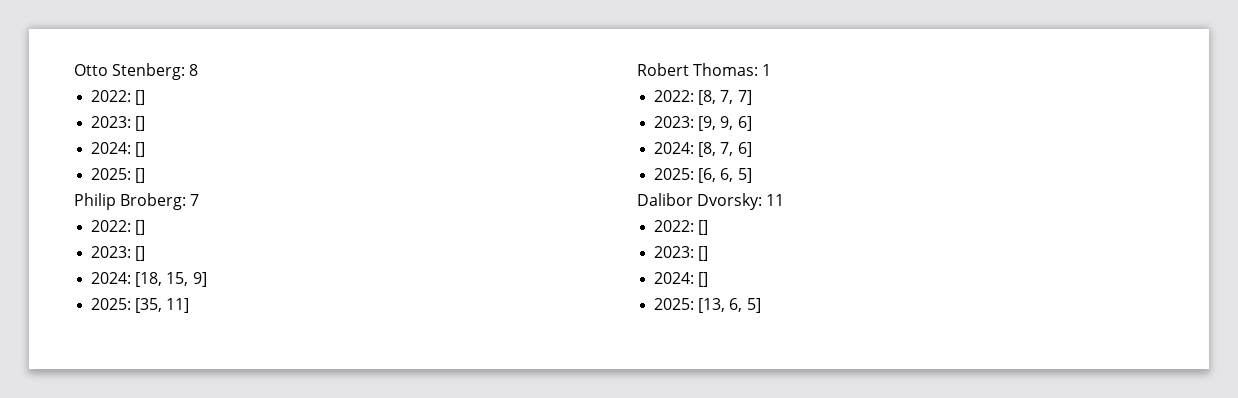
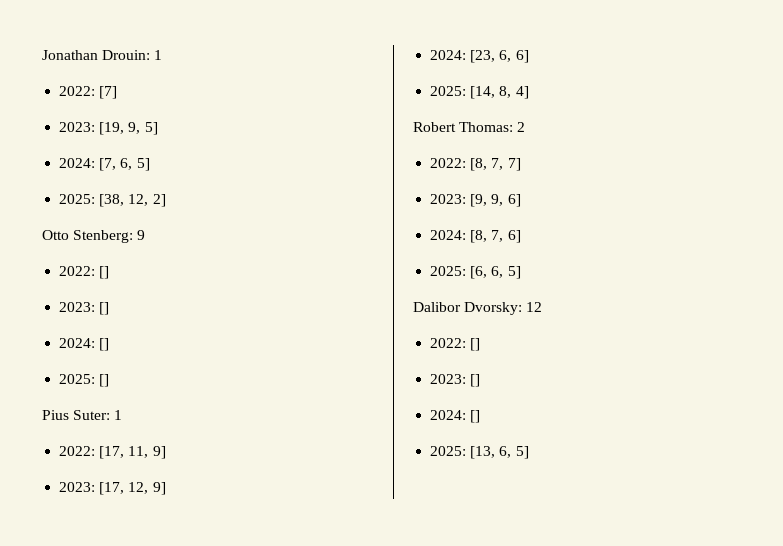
+ Jonathan Drouin: 1
+ 2022: [7]
+ 2023: [19, 9, 5]
+ 2024: [7, 6, 5]
+ 2025: [38, 12, 2]
- Otto Stenberg: 8
+ Otto Stenberg: 9
- Philip Broberg: 7
- 2022: []
- 2023: []
- 2024: [18, 15, 9]
- 2025: [35, 11]
+ Pius Suter: 1
+ 2022: [17, 11, 9]
+ 2023: [17, 12, 9]
+ 2024: [23, 6, 6]
+ 2025: [14, 8, 4]
- Robert Thomas: 1
+ Robert Thomas: 2
- Dalibor Dvorsky: 11
+ Dalibor Dvorsky: 12

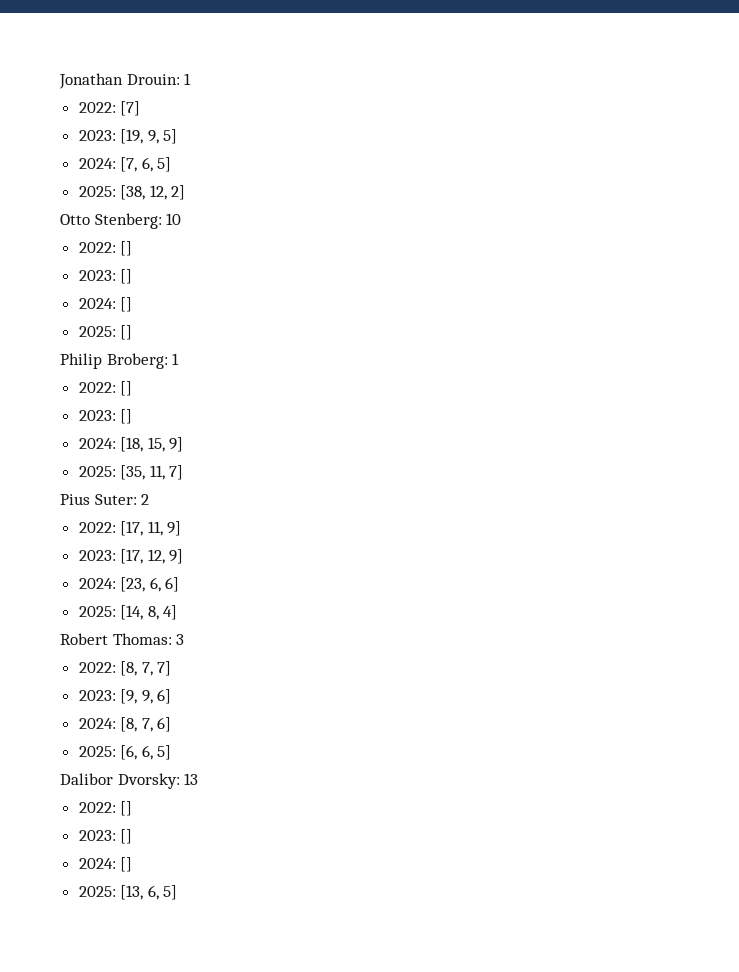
- Otto Stenberg: 9
+ Otto Stenberg: 10
+ Philip Broberg: 1
+ 2022: []
+ 2023: []
+ 2024: [18, 15, 9]
+ 2025: [35, 11, 7]
- Pius Suter: 1
+ Pius Suter: 2
- Robert Thomas: 2
+ Robert Thomas: 3
- Dalibor Dvorsky: 12
+ Dalibor Dvorsky: 13

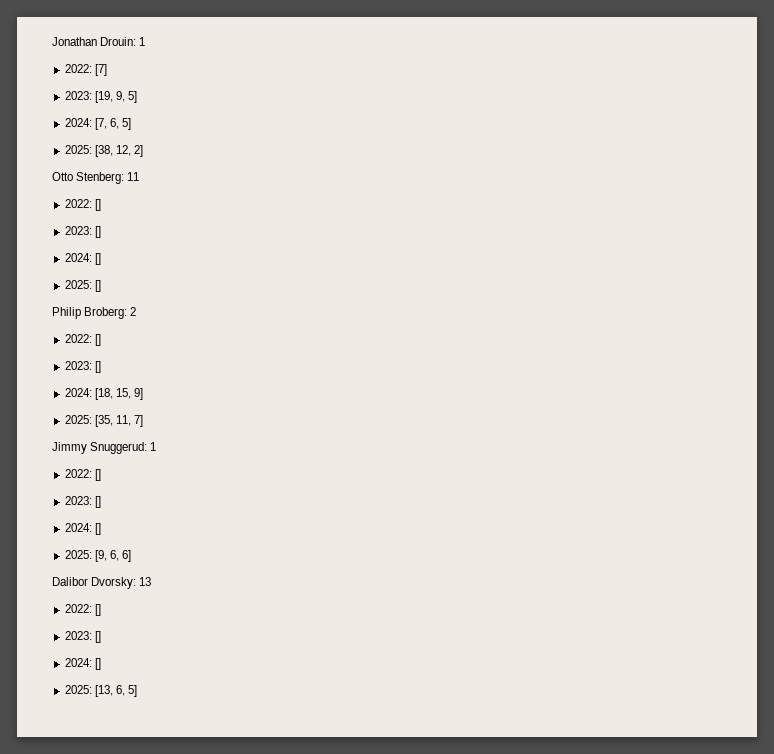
- Otto Stenberg: 10
+ Otto Stenberg: 11
- Philip Broberg: 1
+ Philip Broberg: 2
- Pius Suter: 2
- 2022: [17, 11, 9]
- 2023: [17, 12, 9]
- 2024: [23, 6, 6]
- 2025: [14, 8, 4]
- Robert Thomas: 3
- 2022: [8, 7, 7]
- 2023: [9, 9, 6]
- 2024: [8, 7, 6]
- 2025: [6, 6, 5]
+ Jimmy Snuggerud: 1
+ 2022: []
+ 2023: []
+ 2024: []
+ 2025: [9, 6, 6]

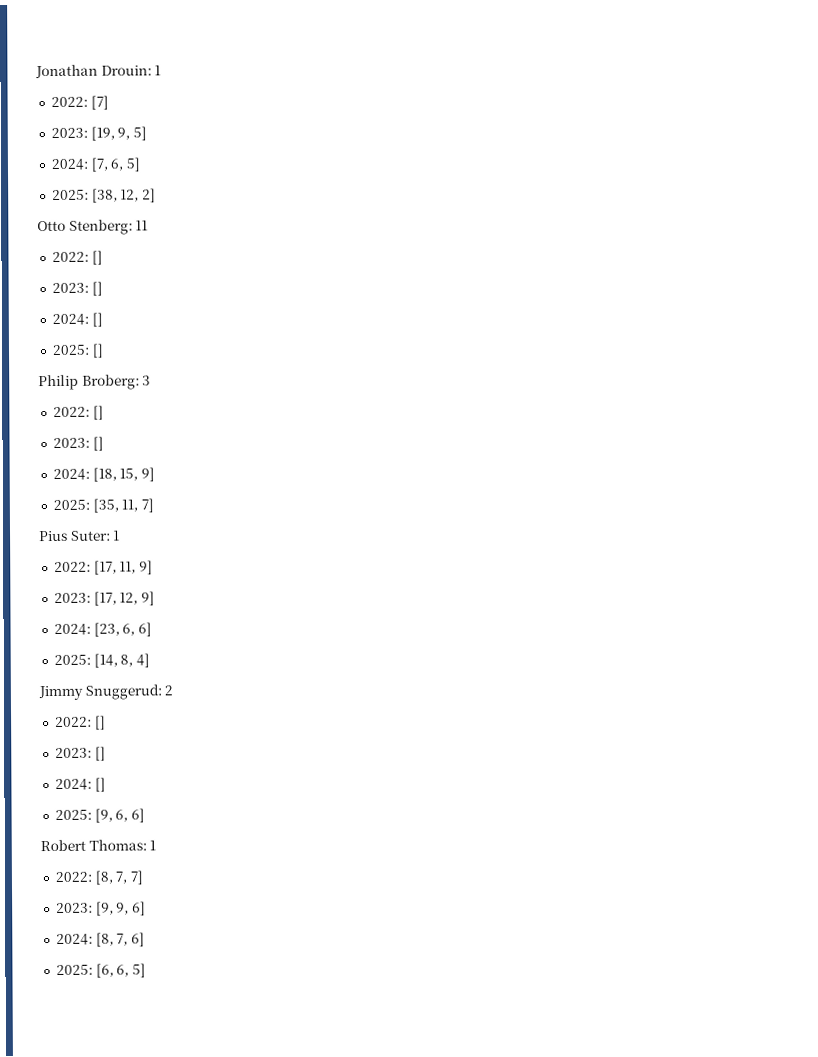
- Philip Broberg: 2
+ Philip Broberg: 3
+ Pius Suter: 1
+ 2022: [17, 11, 9]
+ 2023: [17, 12, 9]
+ 2024: [23, 6, 6]
+ 2025: [14, 8, 4]
- Jimmy Snuggerud: 1
+ Jimmy Snuggerud: 2
- Dalibor Dvorsky: 13
- 2022: []
- 2023: []
- 2024: []
- 2025: [13, 6, 5]
+ Robert Thomas: 1
+ 2022: [8, 7, 7]
+ 2023: [9, 9, 6]
+ 2024: [8, 7, 6]
+ 2025: [6, 6, 5]

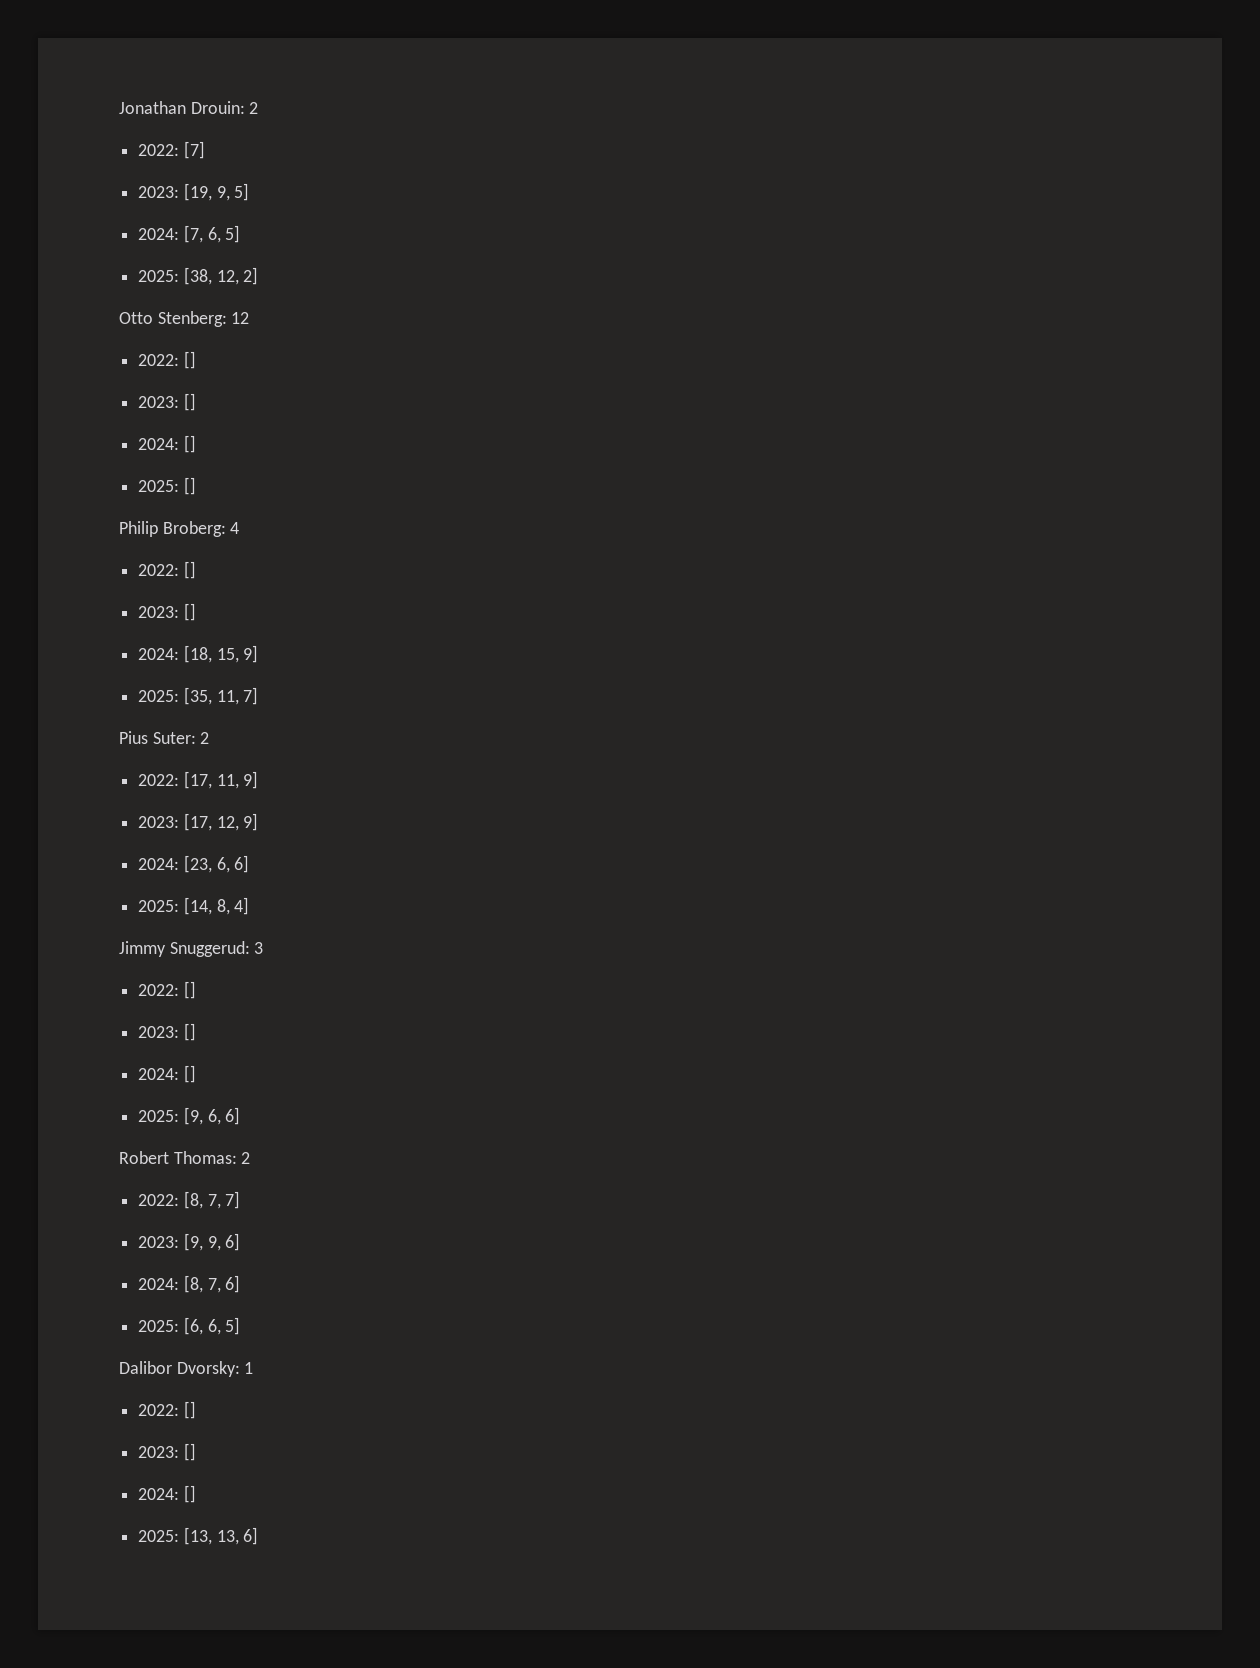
- Jonathan Drouin: 1
+ Jonathan Drouin: 2
- Otto Stenberg: 11
+ Otto Stenberg: 12
- Philip Broberg: 3
+ Philip Broberg: 4
- Pius Suter: 1
+ Pius Suter: 2
- Jimmy Snuggerud: 2
+ Jimmy Snuggerud: 3
- Robert Thomas: 1
+ Robert Thomas: 2
+ Dalibor Dvorsky: 1
+ 2022: []
+ 2023: []
+ 2024: []
+ 2025: [13, 13, 6]

